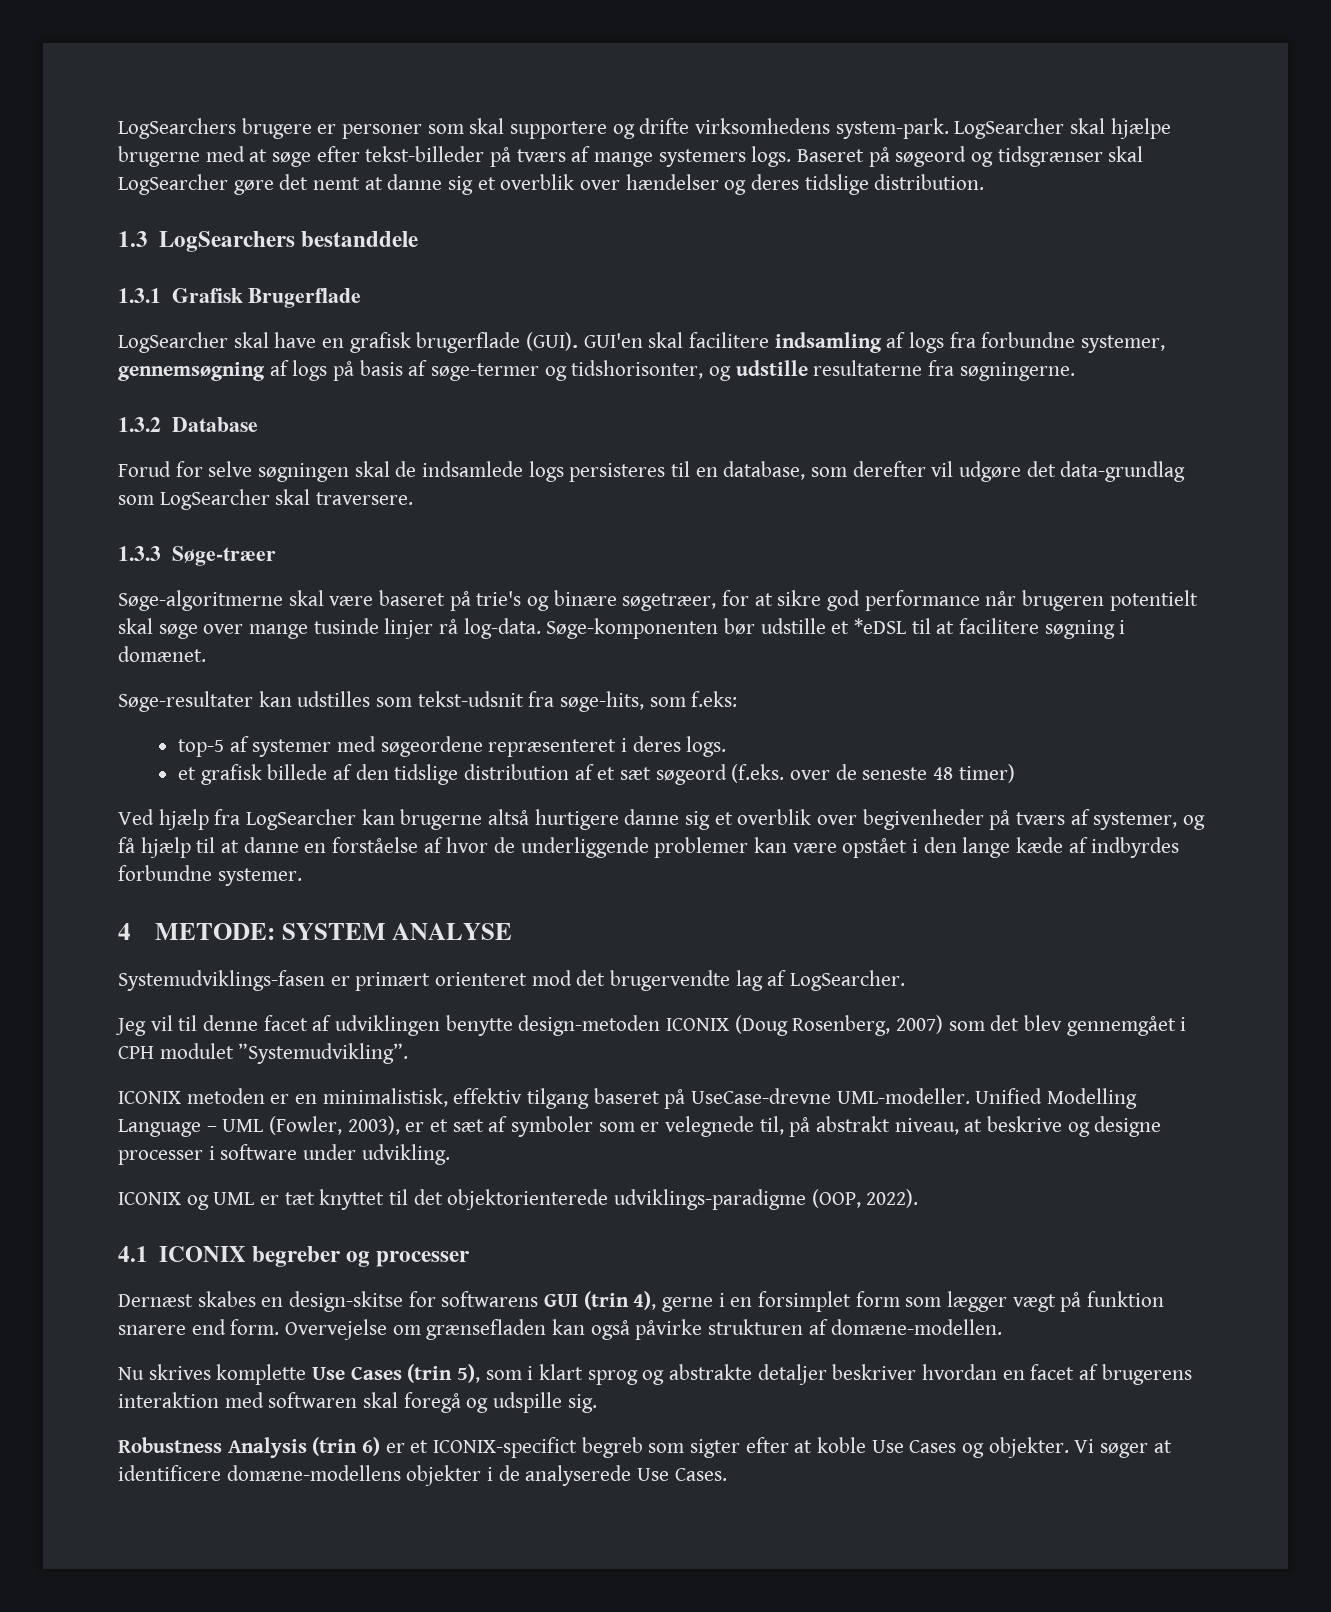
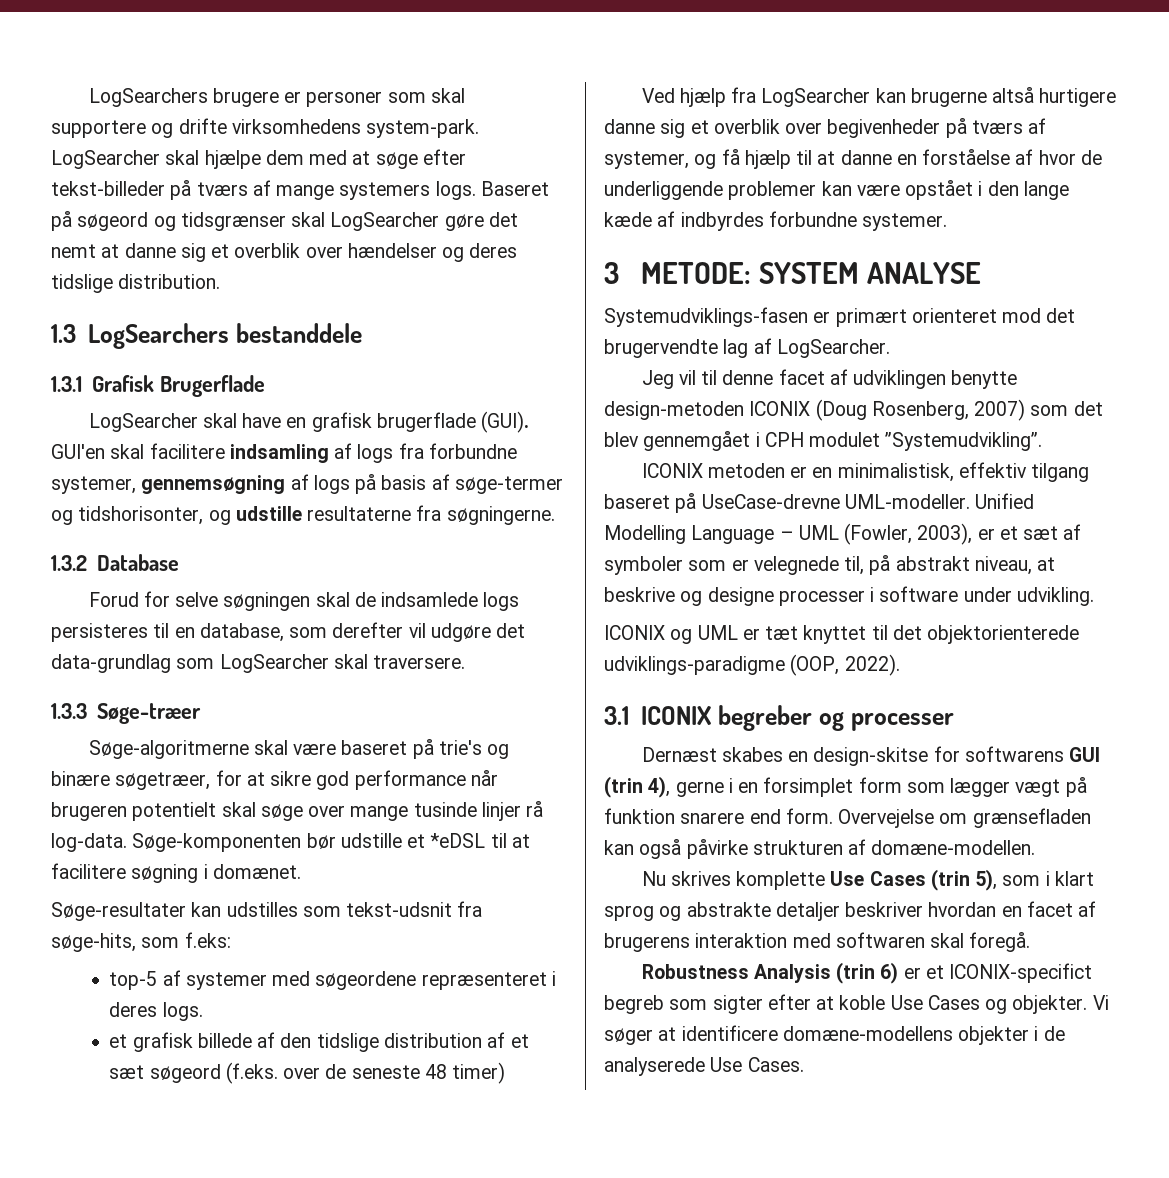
- LogSearcher skal hjælpe brugerne med at søge efter tekst-billeder på tværs af mange systemers logs.
+ LogSearcher skal hjælpe dem med at søge efter tekst-billeder på tværs af mange systemers logs.
- 4 METODE: SYSTEM ANALYSE
+ 3 METODE: SYSTEM ANALYSE
- 4.1 ICONIX begreber og processer
+ 3.1 ICONIX begreber og processer
- Nu skrives komplette Use Cases (trin 5), som i klart sprog og abstrakte detaljer beskriver hvordan en facet af brugerens interaktion med softwaren skal foregå og udspille sig.
+ Nu skrives komplette Use Cases (trin 5), som i klart sprog og abstrakte detaljer beskriver hvordan en facet af brugerens interaktion med softwaren skal foregå.

